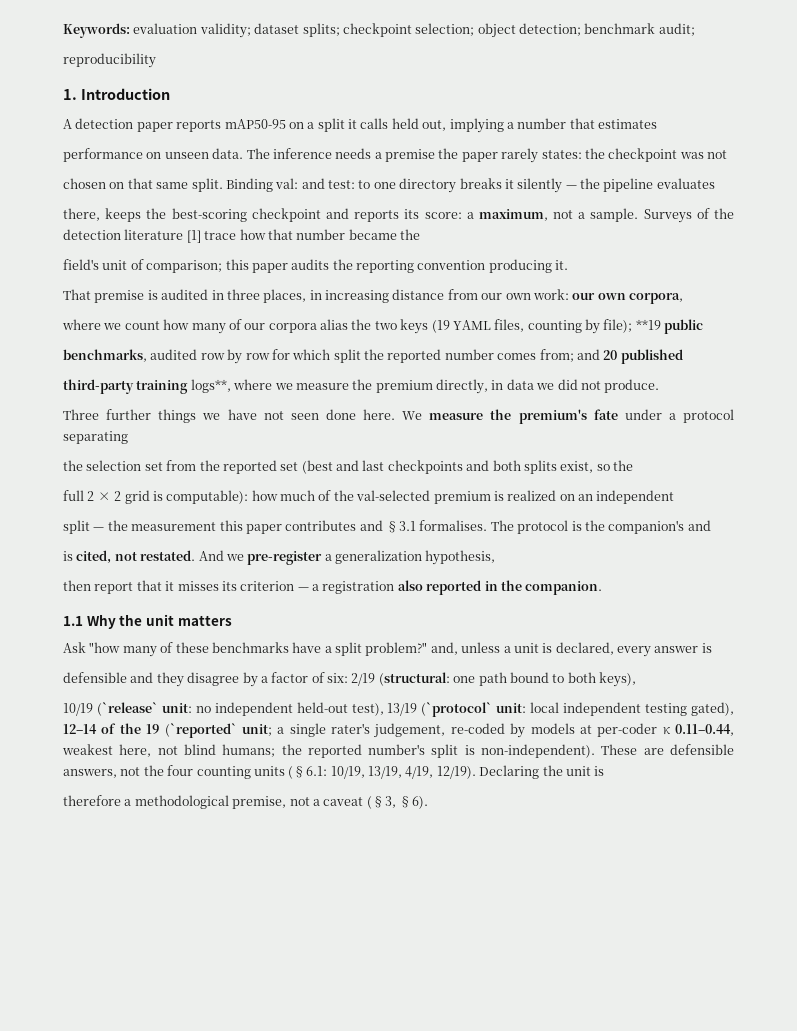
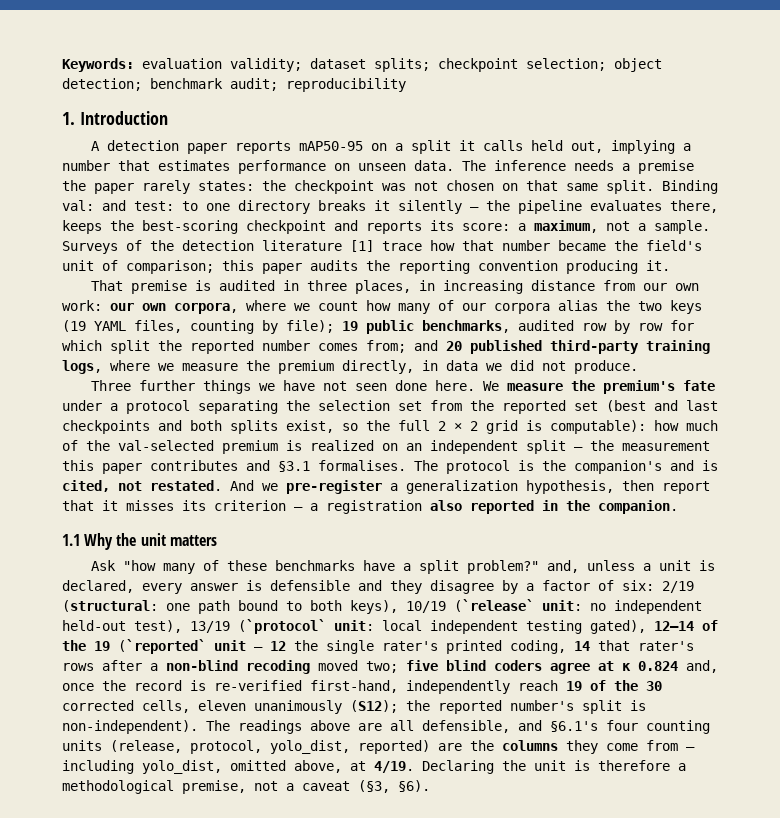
- Keywords: evaluation validity; dataset splits; checkpoint selection; object detection; benchmark audit;
- reproducibility
+ Keywords: evaluation validity; dataset splits; checkpoint selection; object detection; benchmark audit; reproducibility
- A detection paper reports mAP50-95 on a split it calls held out, implying a number that estimates
- performance on unseen data.
+ A detection paper reports mAP50-95 on a split it calls held out, implying a number that estimates performance on unseen data.
- The inference needs a premise the paper rarely states: the checkpoint was not
- chosen on that same split.
+ The inference needs a premise the paper rarely states: the checkpoint was not chosen on that same split.
- Binding val: and test: to one directory breaks it silently — the pipeline evaluates
- there, keeps the best-scoring checkpoint and reports its score: a maximum, not a sample.
+ Binding val: and test: to one directory breaks it silently — the pipeline evaluates there, keeps the best-scoring checkpoint and reports its score: a maximum, not a sample.
- Surveys of the detection literature [1] trace how that number became the
- field's unit of comparison; this paper audits the reporting convention producing it.
+ Surveys of the detection literature [1] trace how that number became the field's unit of comparison; this paper audits the reporting convention producing it.
- our own corpora,
- where we count how many of our corpora alias the two keys (19 YAML files, counting by file);
+ our own corpora, where we count how many of our corpora alias the two keys (19 YAML files, counting by file);
- **19 public
- benchmarks, audited row by row for which split the reported number comes from;
+ 19 public benchmarks, audited row by row for which split the reported number comes from;
- and 20 published
- third-party training logs**, where we measure the premium directly, in data we did not produce.
+ and 20 published third-party training logs, where we measure the premium directly, in data we did not produce.
- We measure the premium's fate under a protocol separating
- the selection set from the reported set (best and last checkpoints and both splits exist, so the
- full 2 × 2 grid is computable): how much of the val-selected premium is realized on an independent
- split — the measurement this paper contributes and §3.1 formalises.
+ We measure the premium's fate under a protocol separating the selection set from the reported set (best and last checkpoints and both splits exist, so the full 2 × 2 grid is computable): how much of the val-selected premium is realized on an independent split — the measurement this paper contributes and §3.1 formalises.
- The protocol is the companion's and
- is cited, not restated.
+ The protocol is the companion's and is cited, not restated.
- And we pre-register a generalization hypothesis,
- then report that it misses its criterion — a registration also reported in the companion.
+ And we pre-register a generalization hypothesis, then report that it misses its criterion — a registration also reported in the companion.
- Ask "how many of these benchmarks have a split problem?" and, unless a unit is declared, every answer is
- defensible and they disagree by a factor of six:
+ Ask "how many of these benchmarks have a split problem?" and, unless a unit is declared, every answer is defensible and they disagree by a factor of six:
- one path bound to both keys),
- 10/19 (`release` unit:
+ one path bound to both keys), 10/19 (`release` unit:
- local independent testing gated), 12–14 of the 19 (`reported` unit; a single rater's judgement, re-coded by models at per-coder κ 0.11–0.44, weakest here, not blind humans;
+ local independent testing gated), 12–14 of the 19 (`reported` unit — 12 the single rater's printed coding, 14 that rater's rows after a non-blind recoding moved two; five blind coders agree at κ 0.824 and, once the record is re-verified first-hand, independently reach 19 of the 30 corrected cells, eleven unanimously (S12);
- These are defensible answers, not the four counting units (§6.1: 10/19, 13/19, 4/19, 12/19).
+ The readings above are all defensible, and §6.1's four counting units (release, protocol, yolo_dist, reported) are the columns they come from — including yolo_dist, omitted above, at 4/19.
- Declaring the unit is
- therefore a methodological premise, not a caveat (§3, §6).
+ Declaring the unit is therefore a methodological premise, not a caveat (§3, §6).

